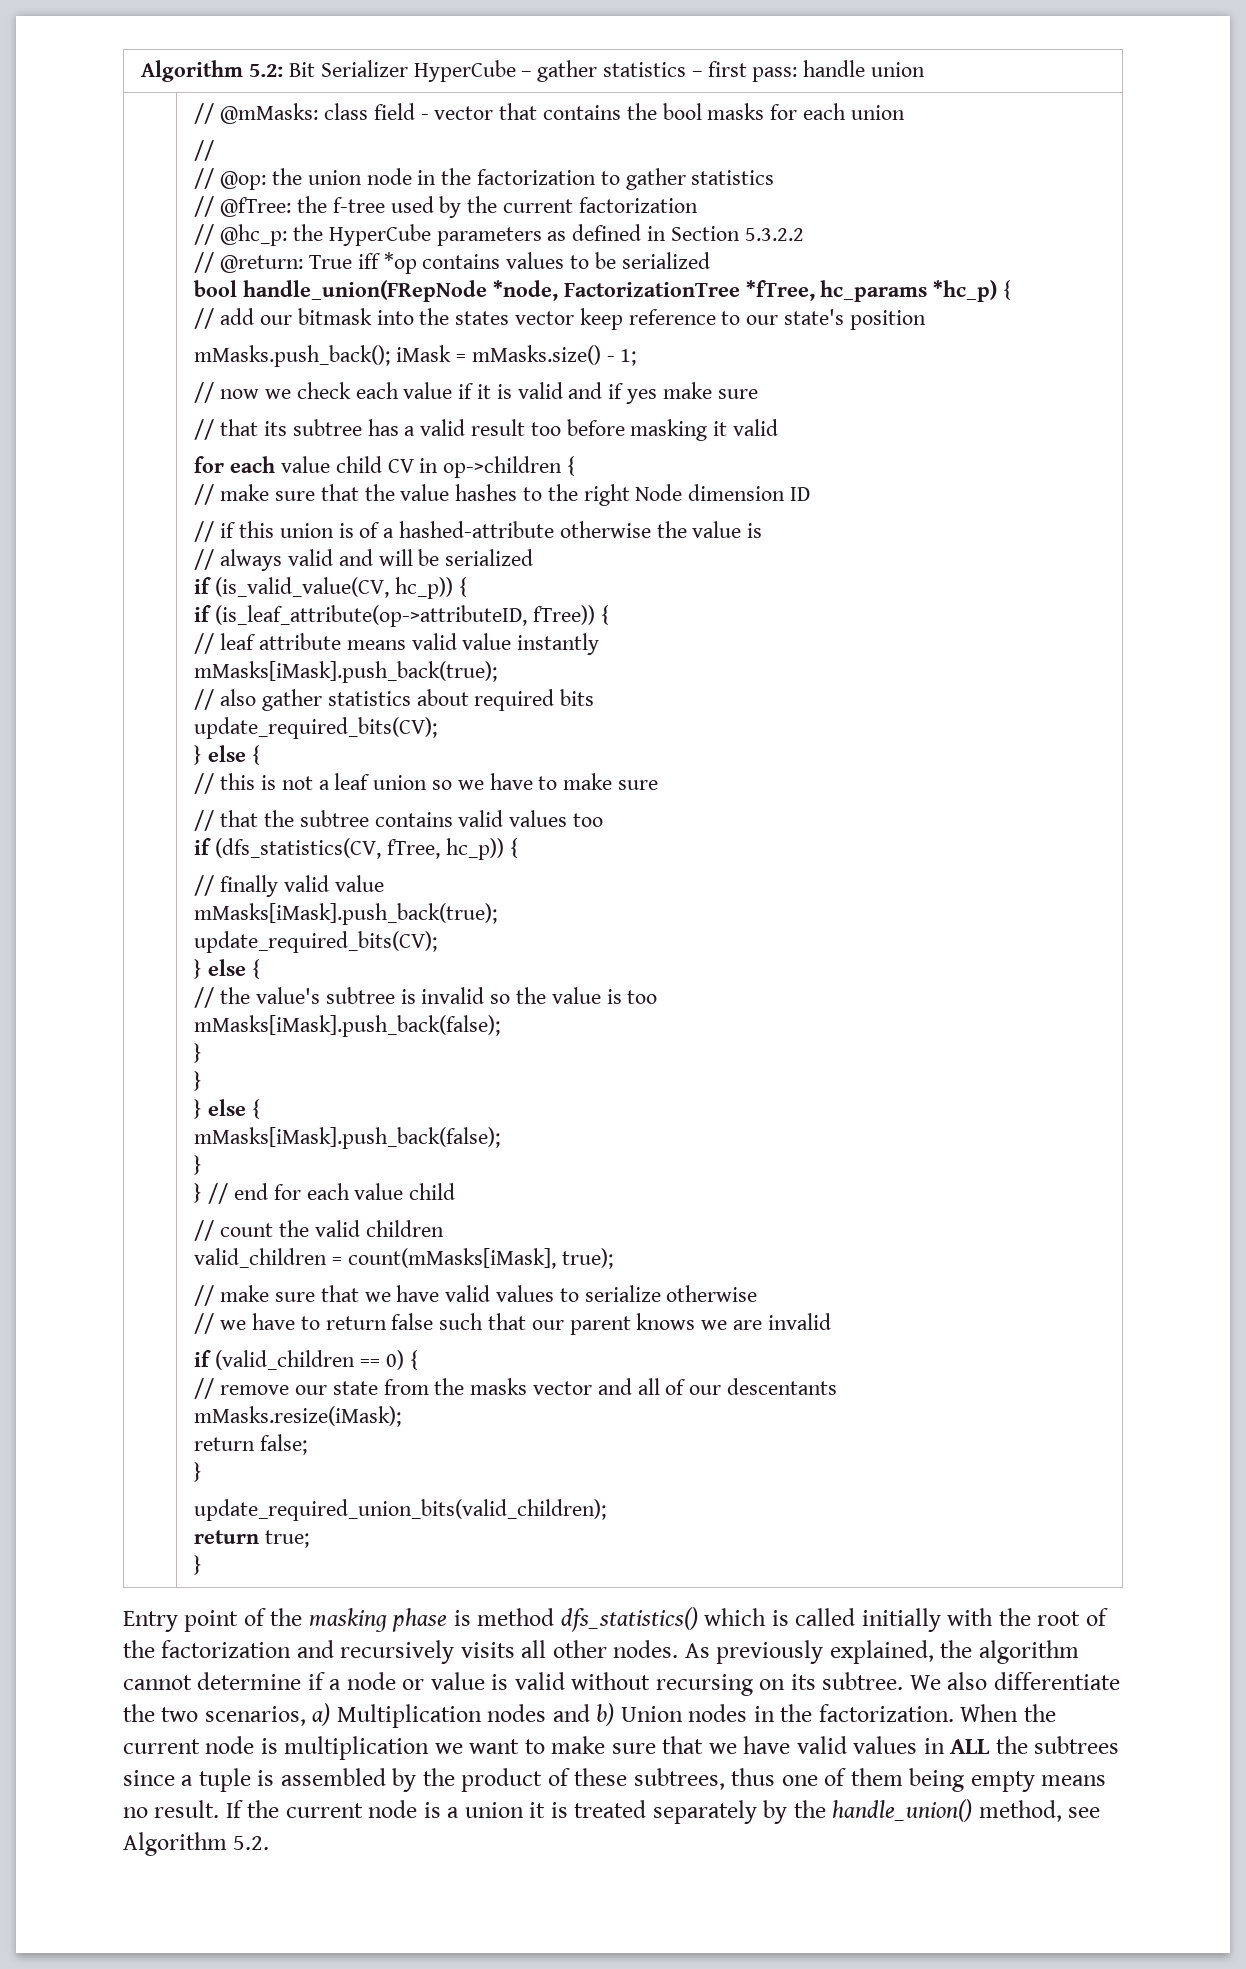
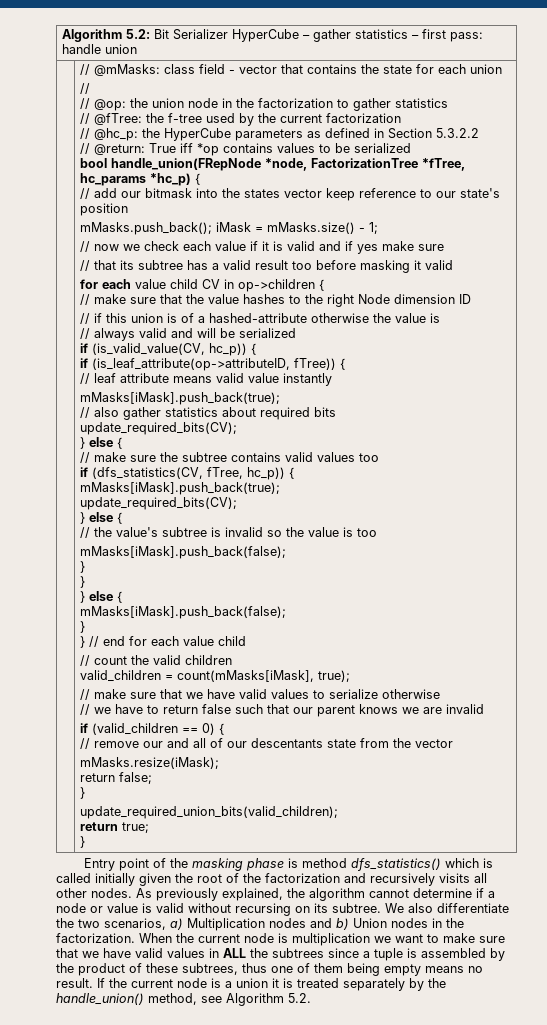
- // @mMasks: class field - vector that contains the bool masks for each union
+ // @mMasks: class field - vector that contains the state for each union
- // this is not a leaf union so we have to make sure
- // that the subtree contains valid values too
+ // make sure the subtree contains valid values too
- // finally valid value
- // remove our state from the masks vector and all of our descentants
+ // remove our and all of our descentants state from the vector
- Entry point of the masking phase is method dfs_statistics() which is called initially with the root of the factorization and recursively visits all other nodes.
+ Entry point of the masking phase is method dfs_statistics() which is called initially given the root of the factorization and recursively visits all other nodes.

